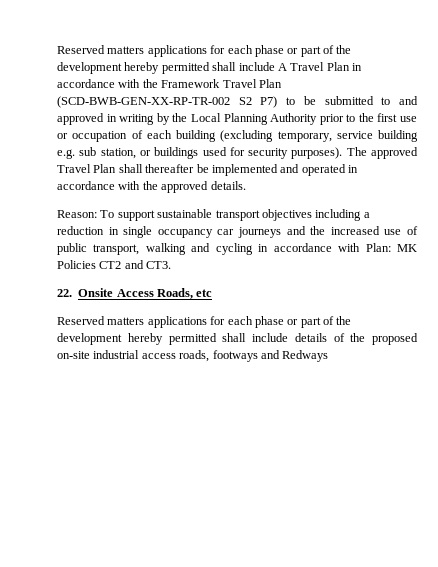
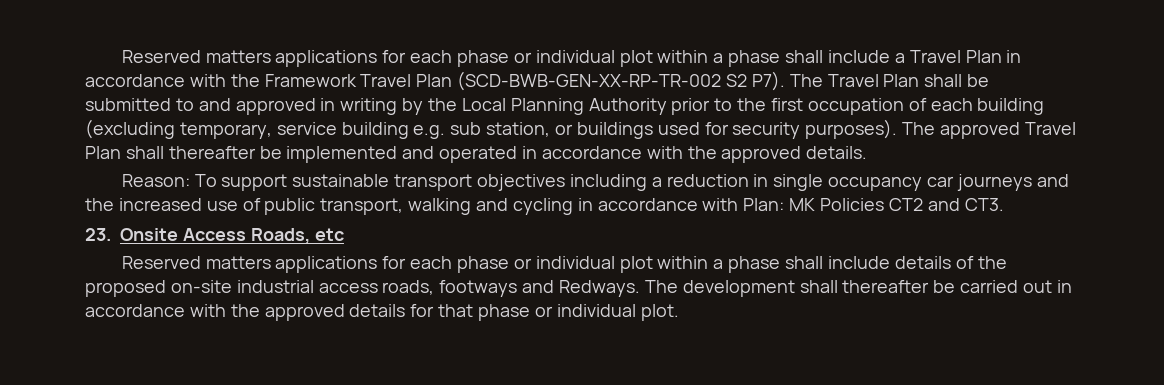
- Reserved matters applications for each phase or part of the development hereby permitted shall include A Travel Plan in accordance with the Framework Travel Plan (SCD-BWB-GEN-XX-RP-TR-002 S2 P7) to be submitted to and approved in writing by the Local Planning Authority prior to the first use or occupation of each building (excluding temporary, service building e.g. sub station, or buildings used for security purposes).
+ Reserved matters applications for each phase or individual plot within a phase shall include a Travel Plan in accordance with the Framework Travel Plan (SCD-BWB-GEN-XX-RP-TR-002 S2 P7). The Travel Plan shall be submitted to and approved in writing by the Local Planning Authority prior to the first occupation of each building (excluding temporary, service building e.g. sub station, or buildings used for security purposes).
- 22. Onsite Access Roads, etc
+ 23. Onsite Access Roads, etc
- Reserved matters applications for each phase or part of the development hereby permitted shall include details of the proposed on-site industrial access roads, footways and Redways
+ Reserved matters applications for each phase or individual plot within a phase shall include details of the proposed on-site industrial access roads, footways and Redways. The development shall thereafter be carried out in accordance with the approved details for that phase or individual plot.

